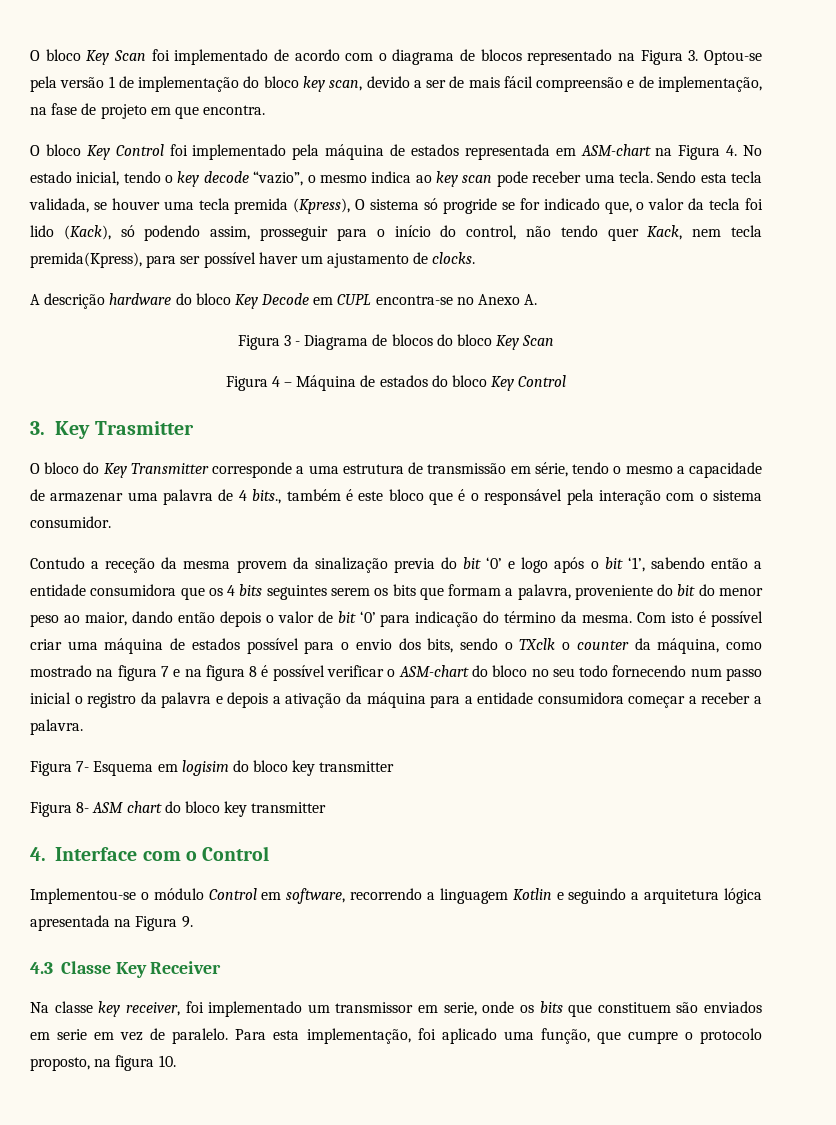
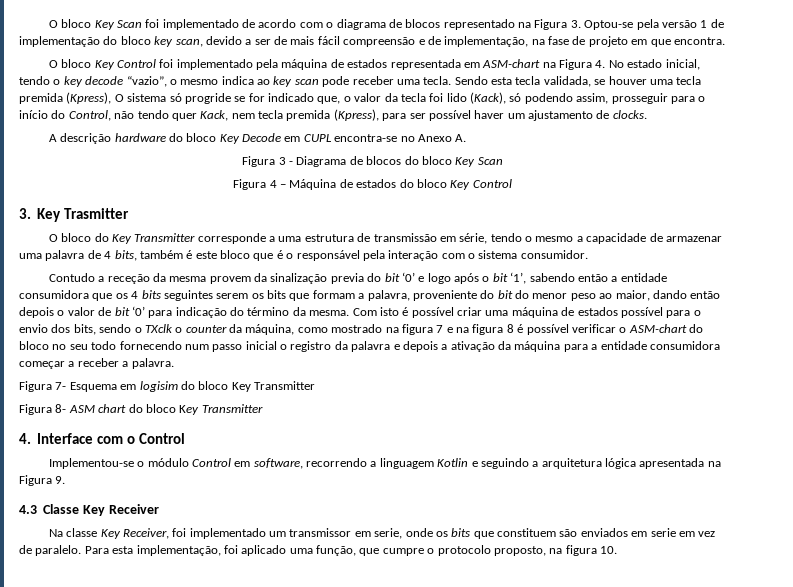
- Sendo esta tecla validada, se houver uma tecla premida (Kpress), O sistema só progride se for indicado que, o valor da tecla foi lido (Kack), só podendo assim, prosseguir para o início do control, não tendo quer Kack, nem tecla premida(Kpress), para ser possível haver um ajustamento de clocks.
+ Sendo esta tecla validada, se houver uma tecla premida (Kpress), O sistema só progride se for indicado que, o valor da tecla foi lido (Kack), só podendo assim, prosseguir para o início do Control, não tendo quer Kack, nem tecla premida (Kpress), para ser possível haver um ajustamento de clocks.
- O bloco do Key Transmitter corresponde a uma estrutura de transmissão em série, tendo o mesmo a capacidade de armazenar uma palavra de 4 bits., também é este bloco que é o responsável pela interação com o sistema consumidor.
+ O bloco do Key Transmitter corresponde a uma estrutura de transmissão em série, tendo o mesmo a capacidade de armazenar uma palavra de 4 bits, também é este bloco que é o responsável pela interação com o sistema consumidor.
- Figura 7- Esquema em logisim do bloco key transmitter
+ Figura 7- Esquema em logisim do bloco Key Transmitter
- Figura 8- ASM chart do bloco key transmitter
+ Figura 8- ASM chart do bloco Key Transmitter
- Na classe key receiver, foi implementado um transmissor em serie, onde os bits que constituem são enviados em serie em vez de paralelo.
+ Na classe Key Receiver, foi implementado um transmissor em serie, onde os bits que constituem são enviados em serie em vez de paralelo.

